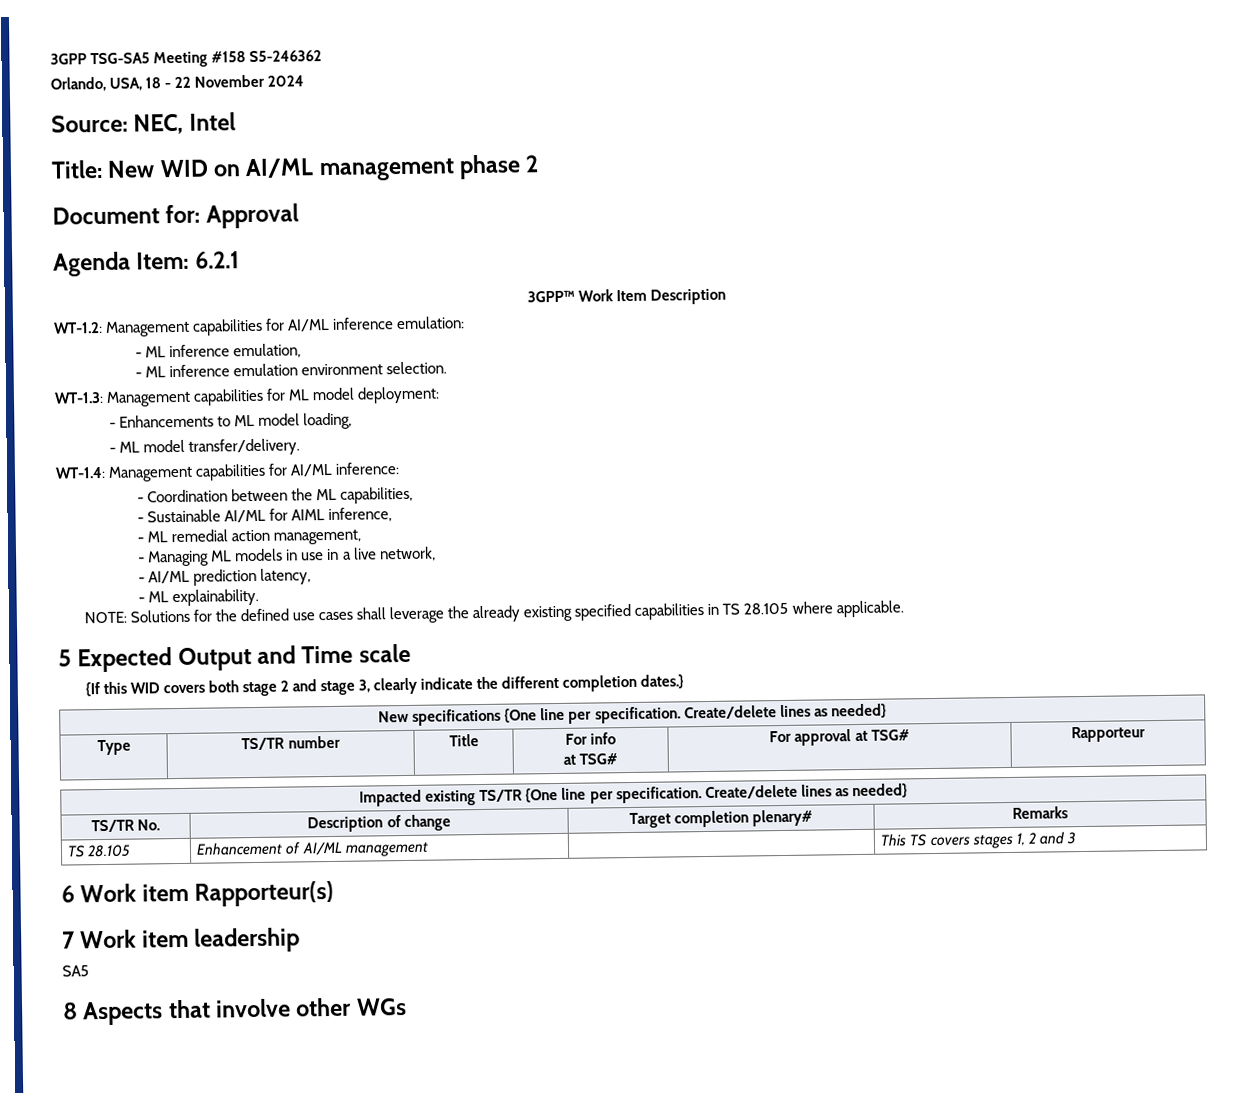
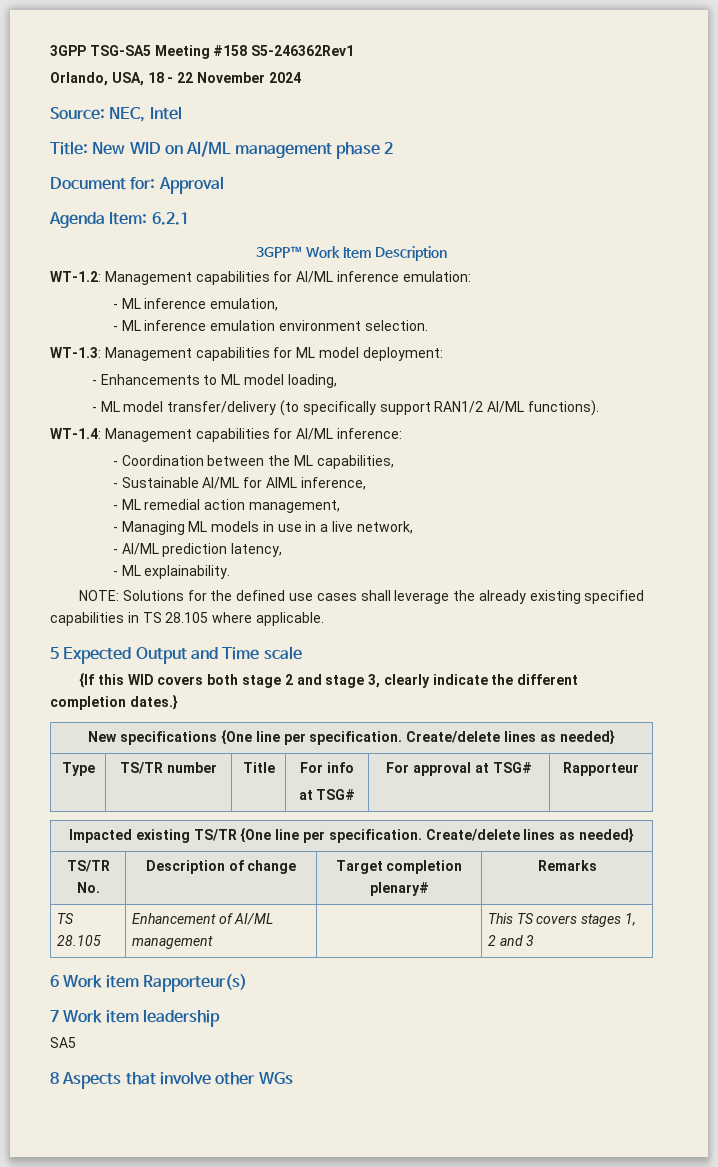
- 3GPP TSG-SA5 Meeting #158 S5-246362
+ 3GPP TSG-SA5 Meeting #158 S5-246362Rev1
- - ML model transfer/delivery.
+ - ML model transfer/delivery (to specifically support RAN1/2 AI/ML functions).

